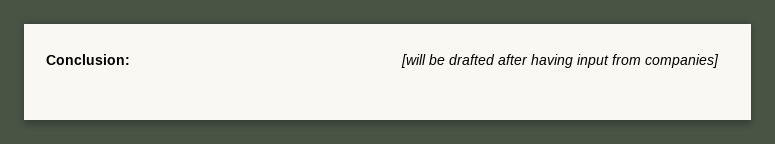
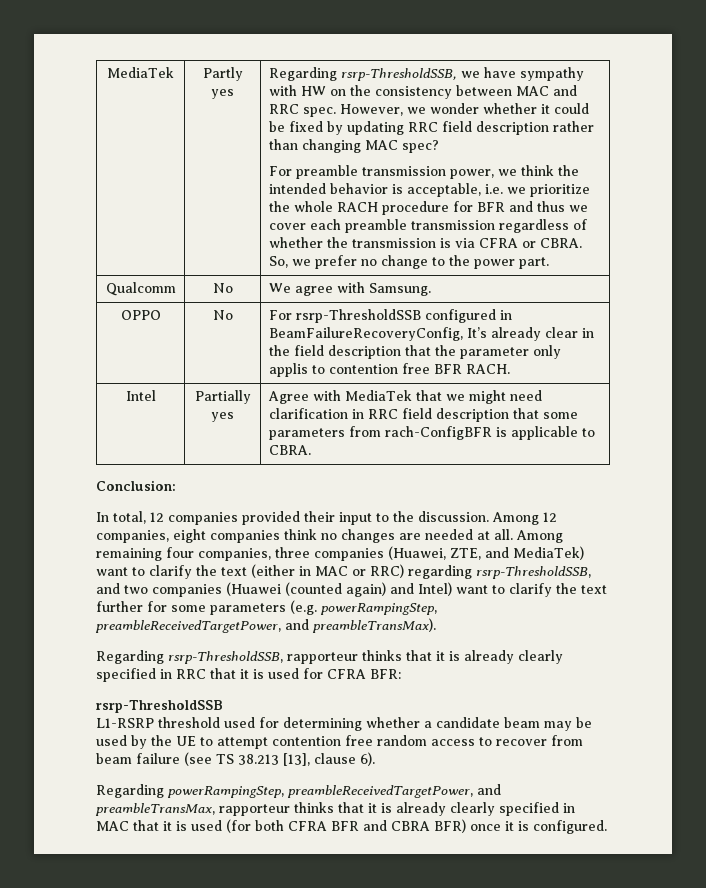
+ MediaTek | Partly yes | Regarding rsrp-ThresholdSSB, we have sympathy with HW on the consistency between MAC and RRC spec. However, we wonder whether it could be fixed by updating RRC field description rather than changing MAC spec?
+ For preamble transmission power, we think the intended behavior is acceptable, i.e. we prioritize the whole RACH procedure for BFR and thus we cover each preamble transmission regardless of whether the transmission is via CFRA or CBRA. So, we prefer no change to the power part.
+ Qualcomm | No | We agree with Samsung.
+ OPPO | No | For rsrp-ThresholdSSB configured in BeamFailureRecoveryConfig, It’s already clear in the field description that the parameter only applis to contention free BFR RACH.
+ Intel | Partially yes | Agree with MediaTek that we might need clarification in RRC field description that some parameters from rach-ConfigBFR is applicable to CBRA.
  Conclusion:
- [will be drafted after having input from companies]
+ In total, 12 companies provided their input to the discussion. Among 12 companies, eight companies think no changes are needed at all. Among remaining four companies, three companies (Huawei, ZTE, and MediaTek) want to clarify the text (either in MAC or RRC) regarding rsrp-ThresholdSSB, and two companies (Huawei (counted again) and Intel) want to clarify the text further for some parameters (e.g. powerRampingStep, preambleReceivedTargetPower, and preambleTransMax).
+ Regarding rsrp-ThresholdSSB, rapporteur thinks that it is already clearly specified in RRC that it is used for CFRA BFR:
+ rsrp-ThresholdSSB
+ L1-RSRP threshold used for determining whether a candidate beam may be used by the UE to attempt contention free random access to recover from beam failure (see TS 38.213 [13], clause 6).
+ Regarding powerRampingStep, preambleReceivedTargetPower, and preambleTransMax, rapporteur thinks that it is already clearly specified in MAC that it is used (for both CFRA BFR and CBRA BFR) once it is configured.

